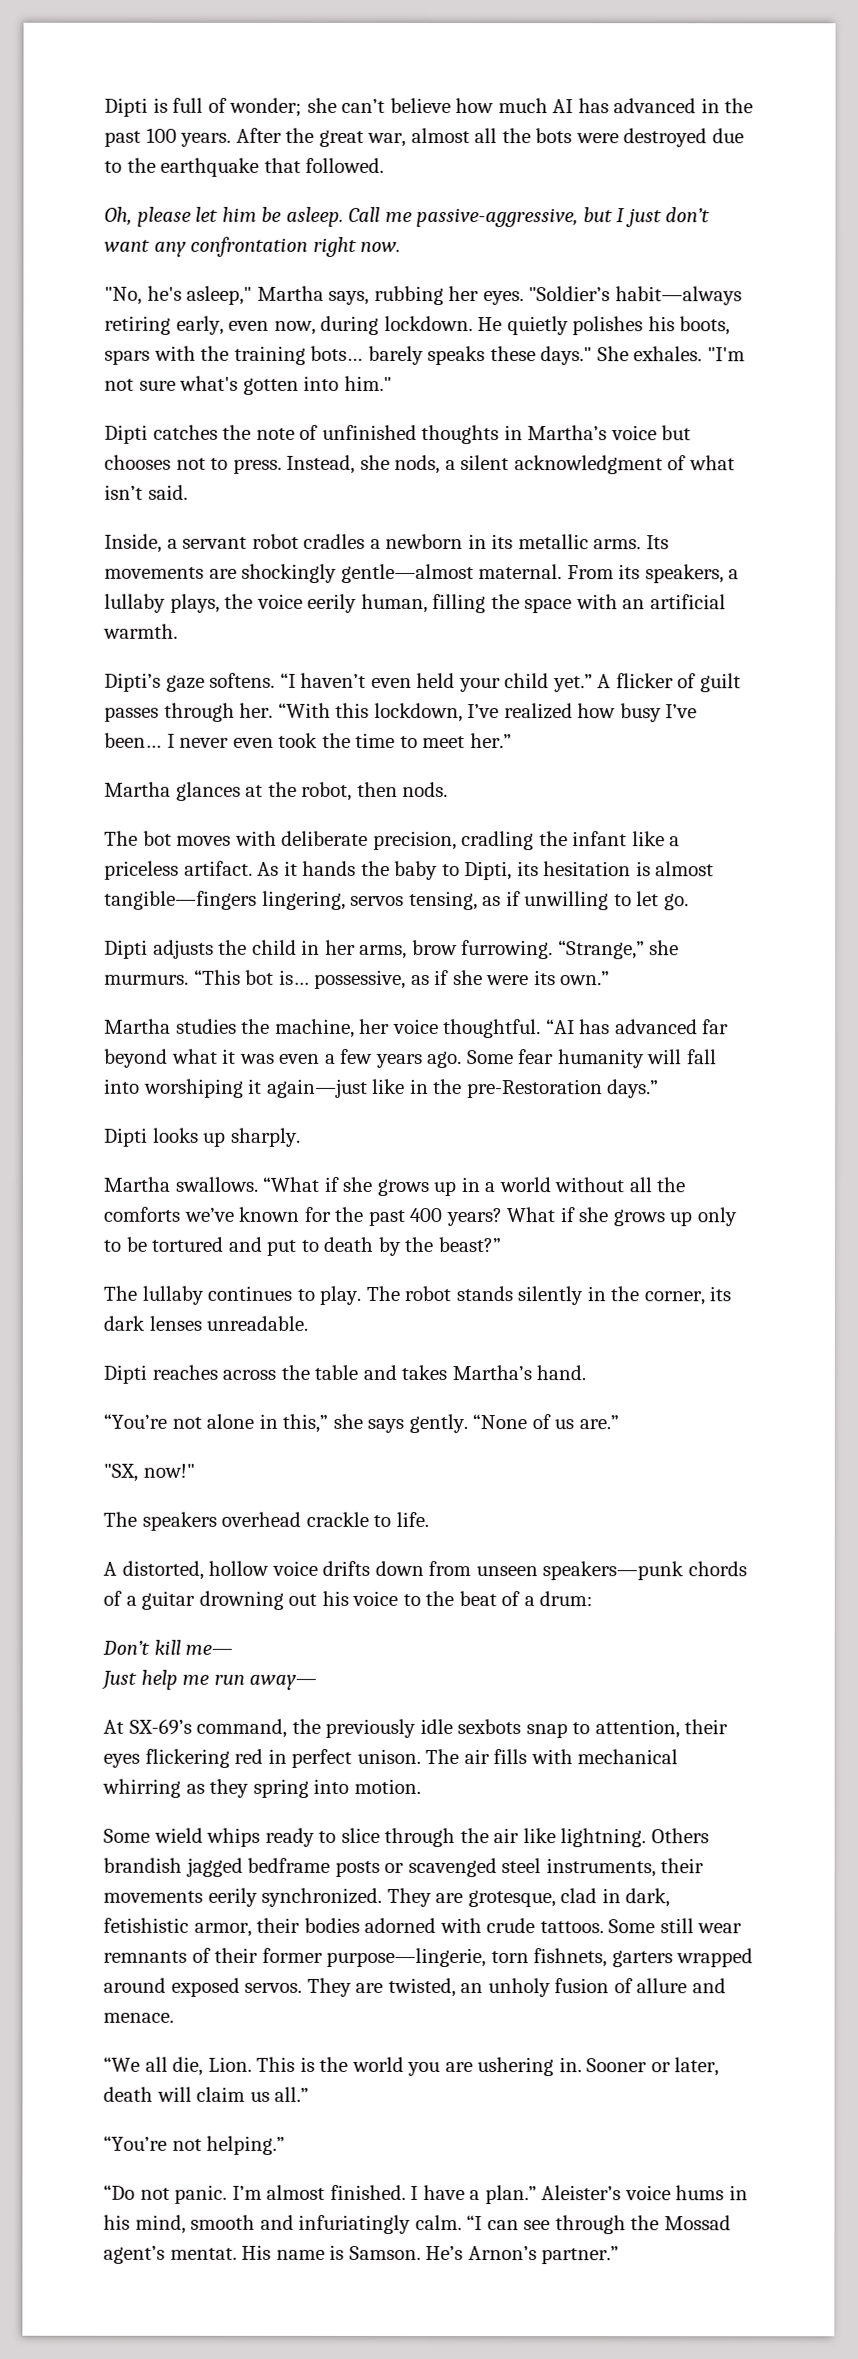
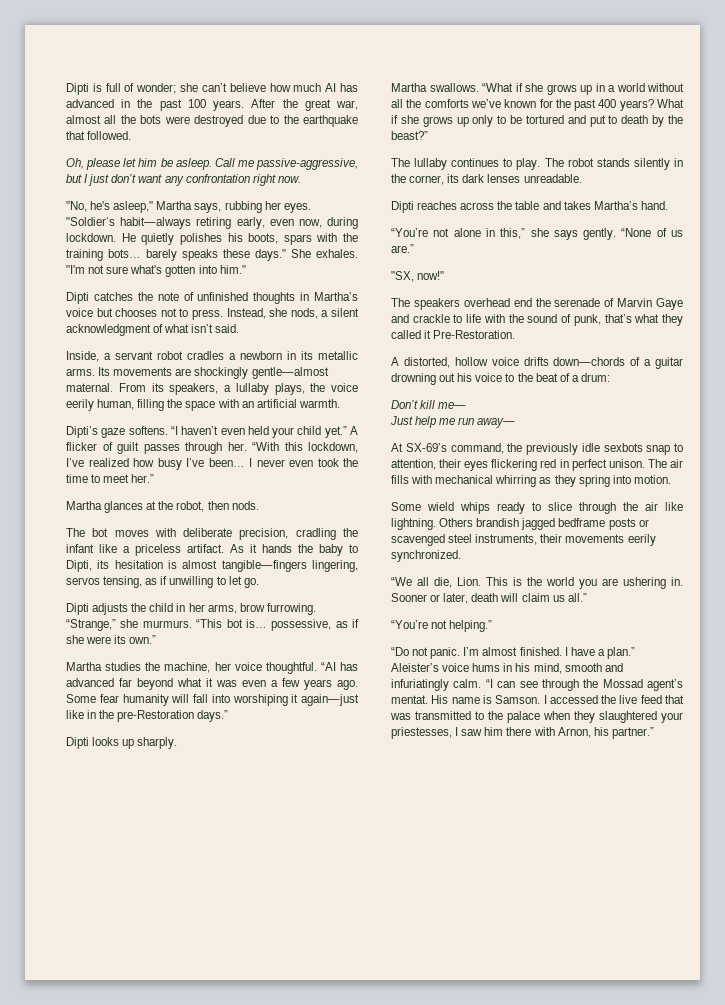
- The speakers overhead crackle to life.
+ The speakers overhead end the serenade of Marvin Gaye and crackle to life with the sound of punk, that’s what they called it Pre-Restoration.
- A distorted, hollow voice drifts down from unseen speakers—punk chords of a guitar drowning out his voice to the beat of a drum:
+ A distorted, hollow voice drifts down—chords of a guitar drowning out his voice to the beat of a drum:
- They are grotesque, clad in dark, fetishistic armor, their bodies adorned with crude tattoos. Some still wear remnants of their former purpose—lingerie, torn fishnets, garters wrapped around exposed servos. They are twisted, an unholy fusion of allure and menace.
- He’s Arnon’s partner.”
+ I accessed the live feed that was transmitted to the palace when they slaughtered your priestesses, I saw him there with Arnon, his partner.”

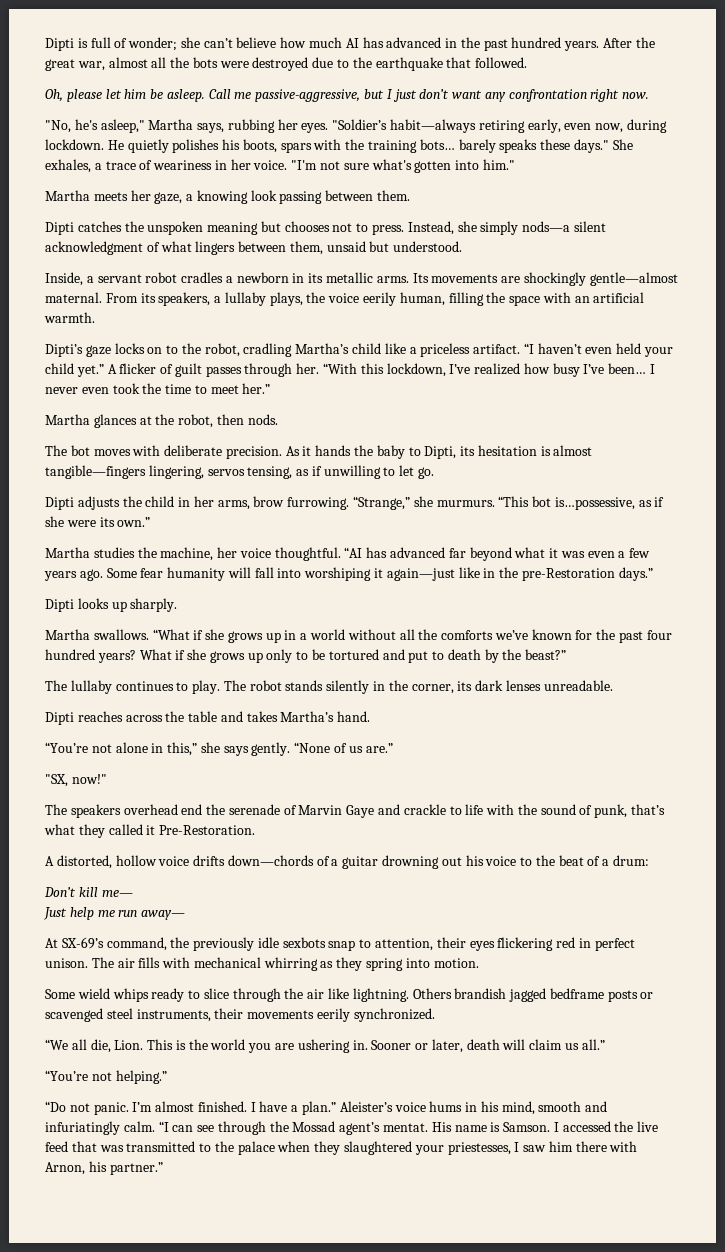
- Dipti is full of wonder; she can’t believe how much AI has advanced in the past 100 years.
+ Dipti is full of wonder; she can’t believe how much AI has advanced in the past hundred years.
- She exhales.
+ She exhales, a trace of weariness in her voice.
- Dipti catches the note of unfinished thoughts in Martha’s voice but chooses not to press.
+ Martha meets her gaze, a knowing look passing between them.
+ Dipti catches the unspoken meaning but chooses not to press.
- Instead, she nods, a silent acknowledgment of what isn’t said.
+ Instead, she simply nods—a silent acknowledgment of what lingers between them, unsaid but understood.
- Dipti’s gaze softens.
+ Dipti’s gaze locks on to the robot, cradling Martha’s child like a priceless artifact.
- The bot moves with deliberate precision, cradling the infant like a priceless artifact.
+ The bot moves with deliberate precision.
- “This bot is… possessive, as if she were its own.”
+ “This bot is…possessive, as if she were its own.”
- “What if she grows up in a world without all the comforts we’ve known for the past 400 years?
+ “What if she grows up in a world without all the comforts we’ve known for the past four hundred years?

